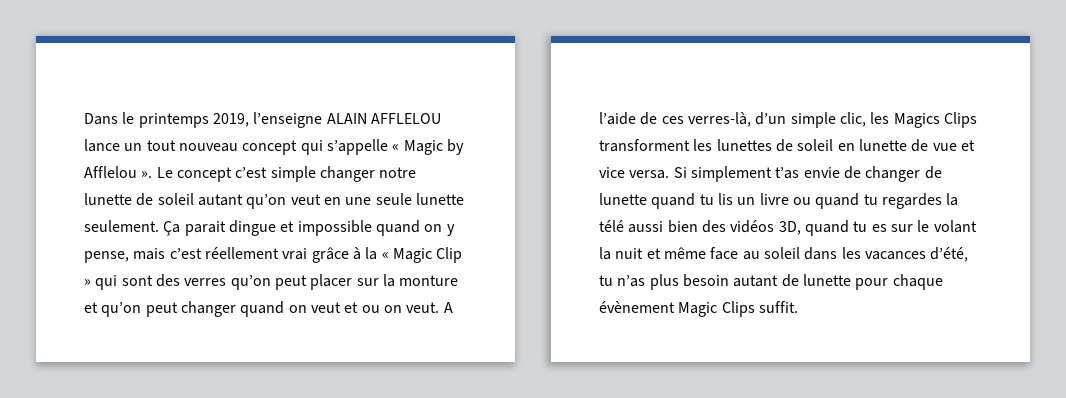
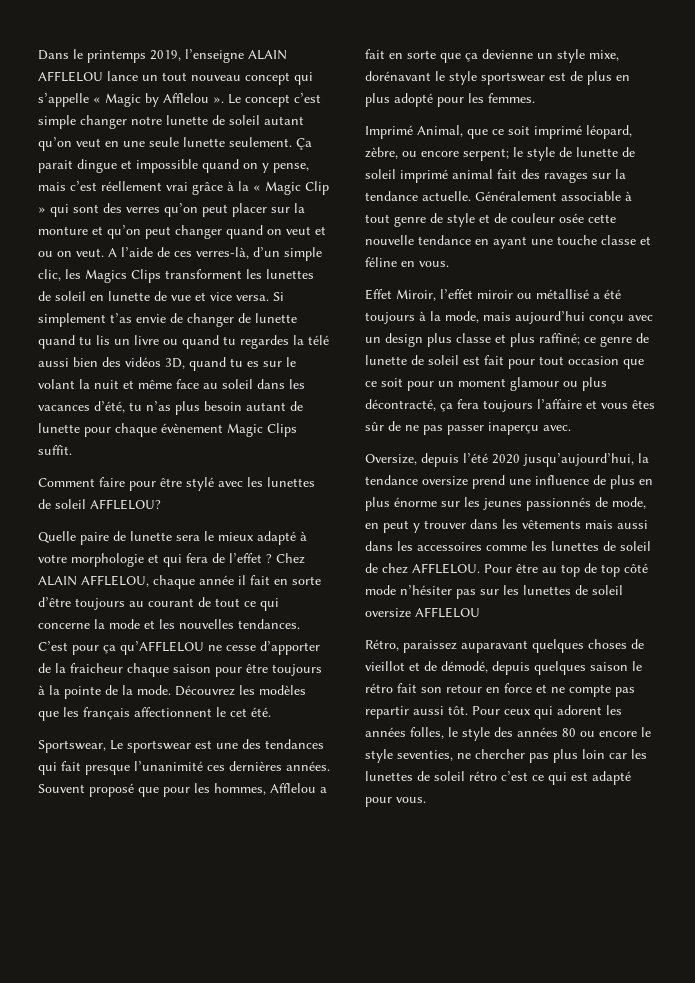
+ Comment faire pour être stylé avec les lunettes de soleil AFFLELOU?
+ Quelle paire de lunette sera le mieux adapté à votre morphologie et qui fera de l’effet ? Chez ALAIN AFFLELOU, chaque année il fait en sorte d’être toujours au courant de tout ce qui concerne la mode et les nouvelles tendances. C’est pour ça qu’AFFLELOU ne cesse d’apporter de la fraicheur chaque saison pour être toujours à la pointe de la mode. Découvrez les modèles que les français affectionnent le cet été.
+ Sportswear, Le sportswear est une des tendances qui fait presque l’unanimité ces dernières années. Souvent proposé que pour les hommes, Afflelou a fait en sorte que ça devienne un style mixe, dorénavant le style sportswear est de plus en plus adopté pour les femmes.
+ Imprimé Animal, que ce soit imprimé léopard, zèbre, ou encore serpent; le style de lunette de soleil imprimé animal fait des ravages sur la tendance actuelle. Généralement associable à tout genre de style et de couleur osée cette nouvelle tendance en ayant une touche classe et féline en vous.
+ Effet Miroir, l’effet miroir ou métallisé a été toujours à la mode, mais aujourd’hui conçu avec un design plus classe et plus raffiné; ce genre de lunette de soleil est fait pour tout occasion que ce soit pour un moment glamour ou plus décontracté, ça fera toujours l’affaire et vous êtes sûr de ne pas passer inaperçu avec.
+ Oversize, depuis l’été 2020 jusqu’aujourd’hui, la tendance oversize prend une influence de plus en plus énorme sur les jeunes passionnés de mode, en peut y trouver dans les vêtements mais aussi dans les accessoires comme les lunettes de soleil de chez AFFLELOU. Pour être au top de top côté mode n’hésiter pas sur les lunettes de soleil oversize AFFLELOU
+ Rétro, paraissez auparavant quelques choses de vieillot et de démodé, depuis quelques saison le rétro fait son retour en force et ne compte pas repartir aussi tôt. Pour ceux qui adorent les années folles, le style des années 80 ou encore le style seventies, ne chercher pas plus loin car les lunettes de soleil rétro c’est ce qui est adapté pour vous.

